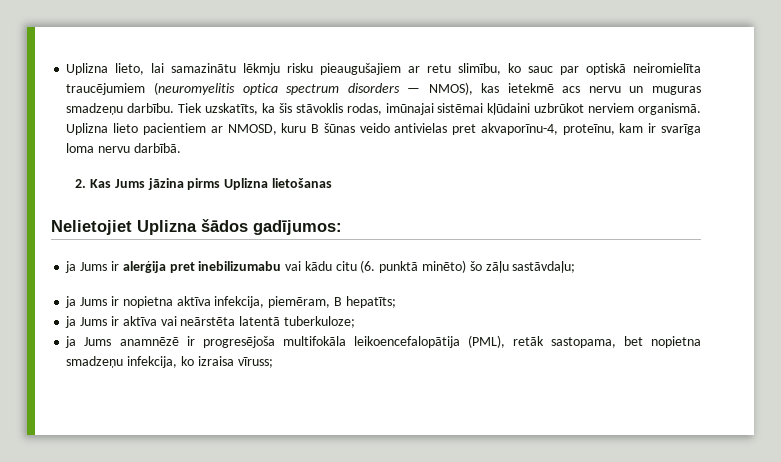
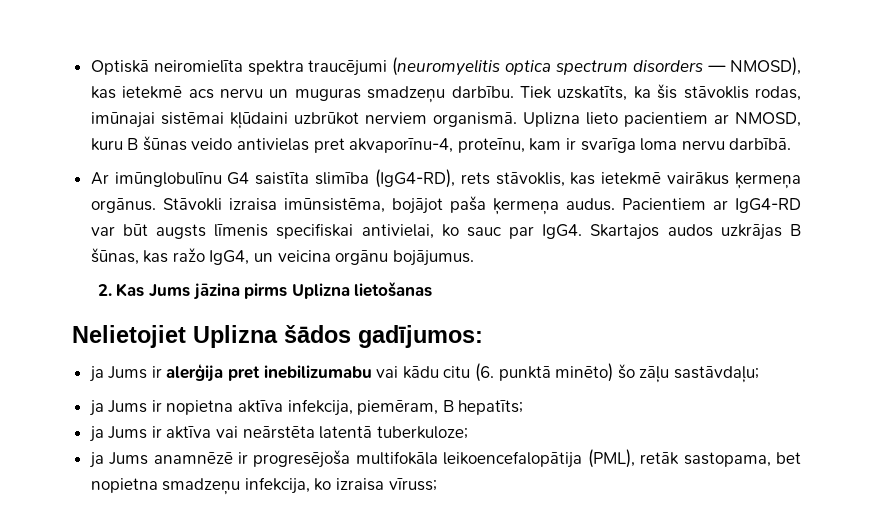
- Uplizna lieto, lai samazinātu lēkmju risku pieaugušajiem ar retu slimību, ko sauc par optiskā neiromielīta traucējumiem (neuromyelitis optica spectrum disorders — NMOS), kas ietekmē acs nervu un muguras smadzeņu darbību.
+ Optiskā neiromielīta spektra traucējumi (neuromyelitis optica spectrum disorders — NMOSD), kas ietekmē acs nervu un muguras smadzeņu darbību.
+ Ar imūnglobulīnu G4 saistīta slimība (IgG4-RD), rets stāvoklis, kas ietekmē vairākus ķermeņa orgānus. Stāvokli izraisa imūnsistēma, bojājot paša ķermeņa audus. Pacientiem ar IgG4-RD var būt augsts līmenis specifiskai antivielai, ko sauc par IgG4. Skartajos audos uzkrājas B šūnas, kas ražo IgG4, un veicina orgānu bojājumus.

